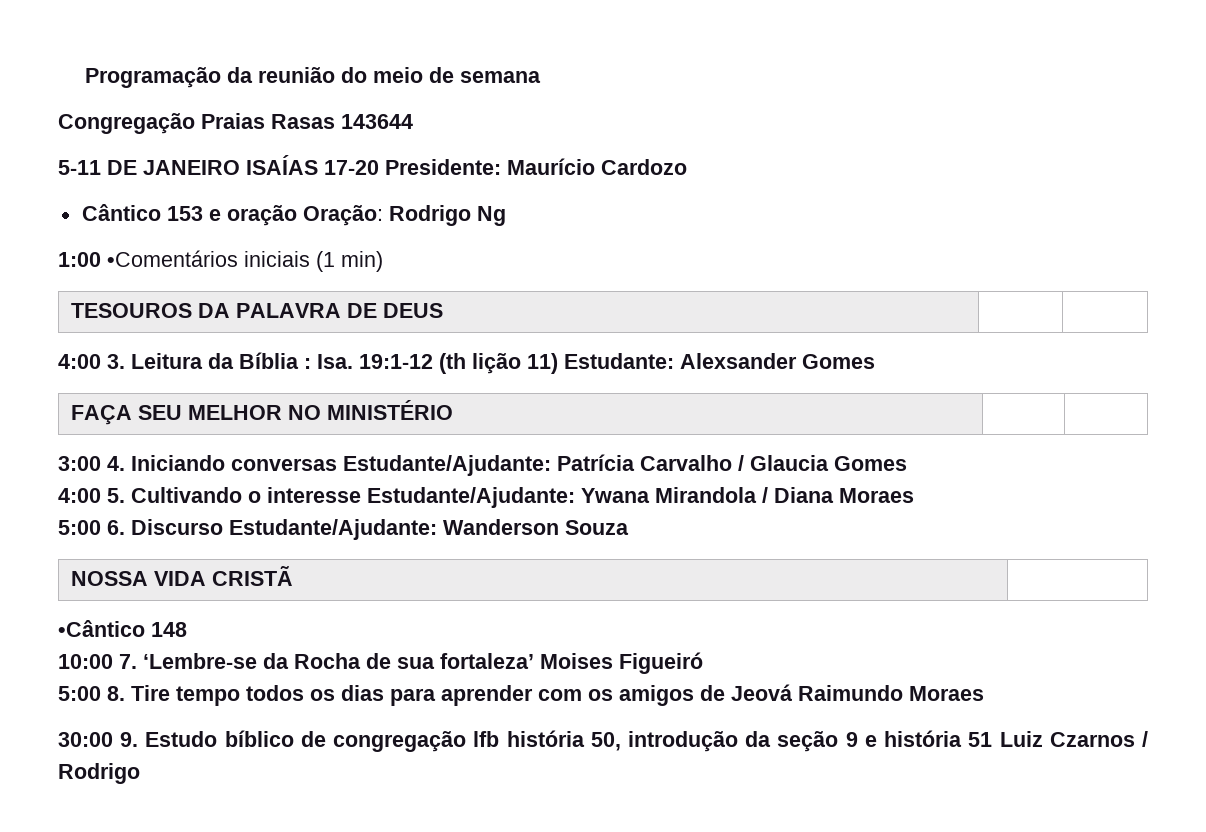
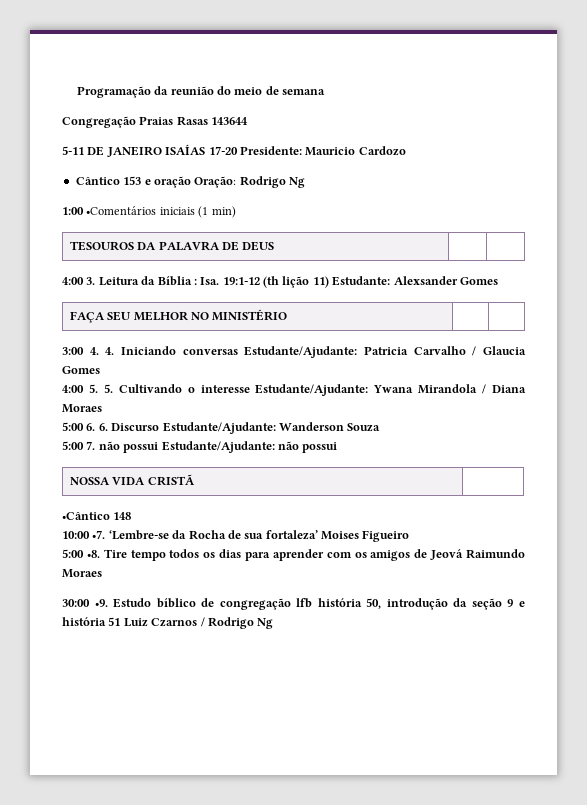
- 5-11 DE JANEIRO ISAÍAS 17-20 Presidente: Maurício Cardozo
+ 5-11 DE JANEIRO ISAÍAS 17-20 Presidente: Mauricio Cardozo
- 3:00 4. Iniciando conversas Estudante/Ajudante: Patrícia Carvalho / Glaucia Gomes
+ 3:00 4. 4. Iniciando conversas Estudante/Ajudante: Patricia Carvalho / Glaucia Gomes
- 4:00 5. Cultivando o interesse Estudante/Ajudante: Ywana Mirandola / Diana Moraes
+ 4:00 5. 5. Cultivando o interesse Estudante/Ajudante: Ywana Mirandola / Diana Moraes
- 5:00 6. Discurso Estudante/Ajudante: Wanderson Souza
+ 5:00 6. 6. Discurso Estudante/Ajudante: Wanderson Souza
+ 5:00 7. não possui Estudante/Ajudante: não possui
- 10:00 7. ‘Lembre-se da Rocha de sua fortaleza’ Moises Figueiró
- 5:00 8. Tire tempo todos os dias para aprender com os amigos de Jeová Raimundo Moraes
+ 10:00 •7. ‘Lembre-se da Rocha de sua fortaleza’ Moises Figueiro
+ 5:00 •8. Tire tempo todos os dias para aprender com os amigos de Jeová Raimundo Moraes
- 30:00 9. Estudo bíblico de congregação lfb história 50, introdução da seção 9 e história 51 Luiz Czarnos / Rodrigo
+ 30:00 •9. Estudo bíblico de congregação lfb história 50, introdução da seção 9 e história 51 Luiz Czarnos / Rodrigo Ng

